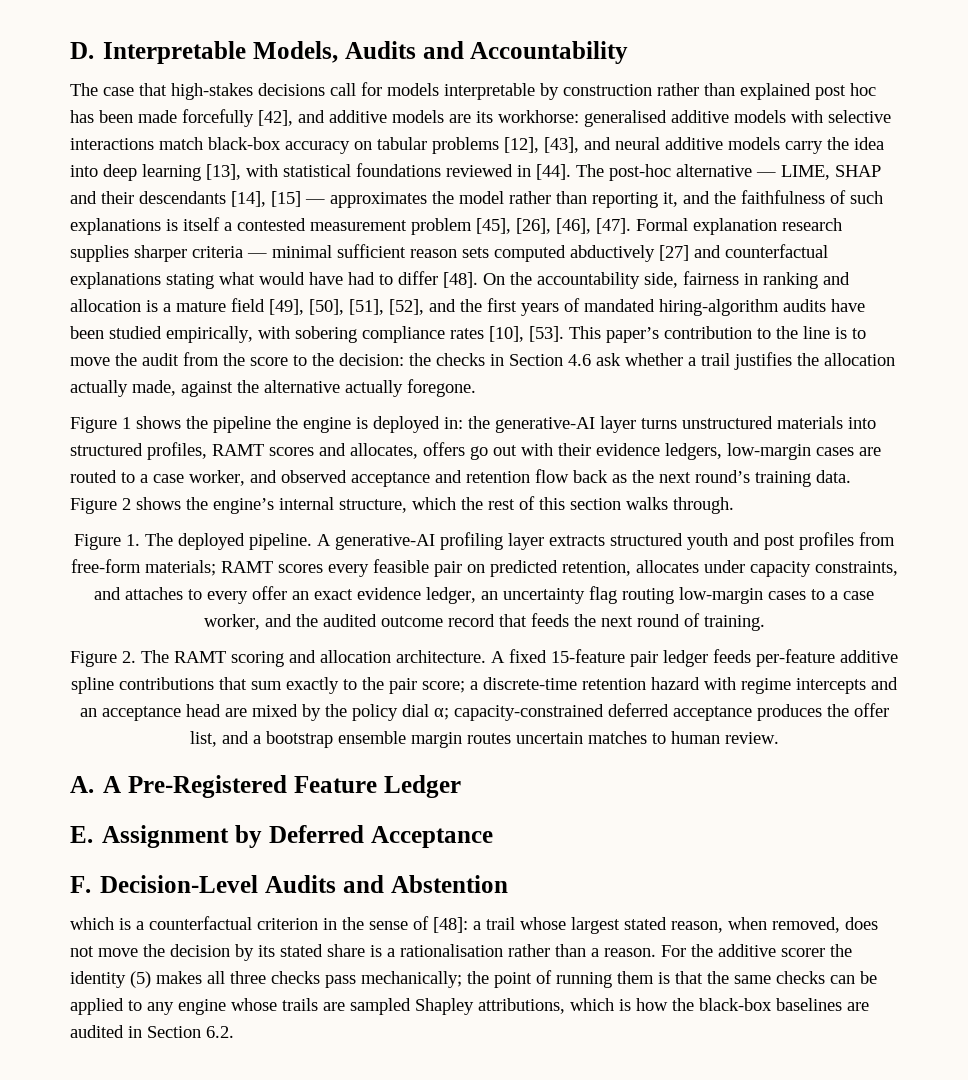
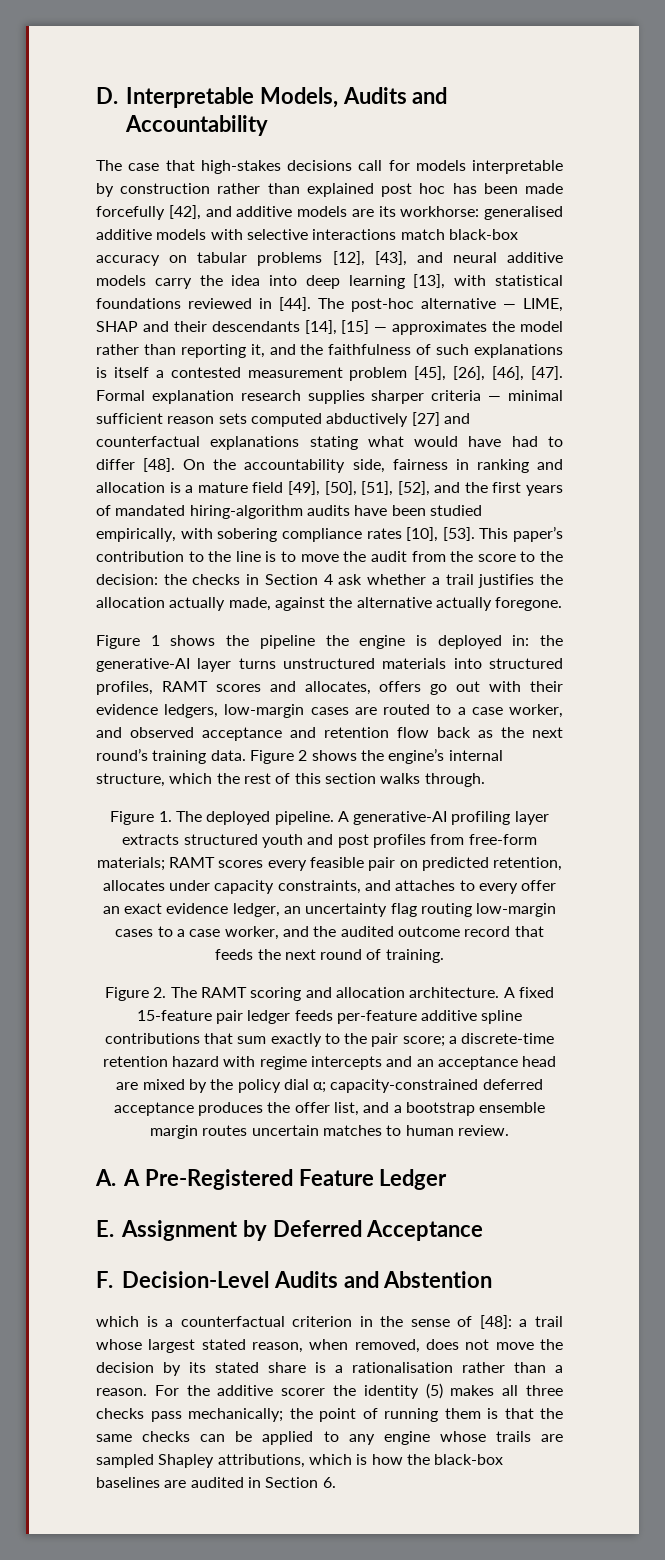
- This paper’s contribution to the line is to move the audit from the score to the decision: the checks in Section 4.6 ask whether a trail justifies the allocation actually made, against the alternative actually foregone.
+ This paper’s contribution to the line is to move the audit from the score to the decision: the checks in Section 4 ask whether a trail justifies the allocation actually made, against the alternative actually foregone.
- For the additive scorer the identity (5) makes all three checks pass mechanically; the point of running them is that the same checks can be applied to any engine whose trails are sampled Shapley attributions, which is how the black-box baselines are audited in Section 6.2.
+ For the additive scorer the identity (5) makes all three checks pass mechanically; the point of running them is that the same checks can be applied to any engine whose trails are sampled Shapley attributions, which is how the black-box baselines are audited in Section 6.

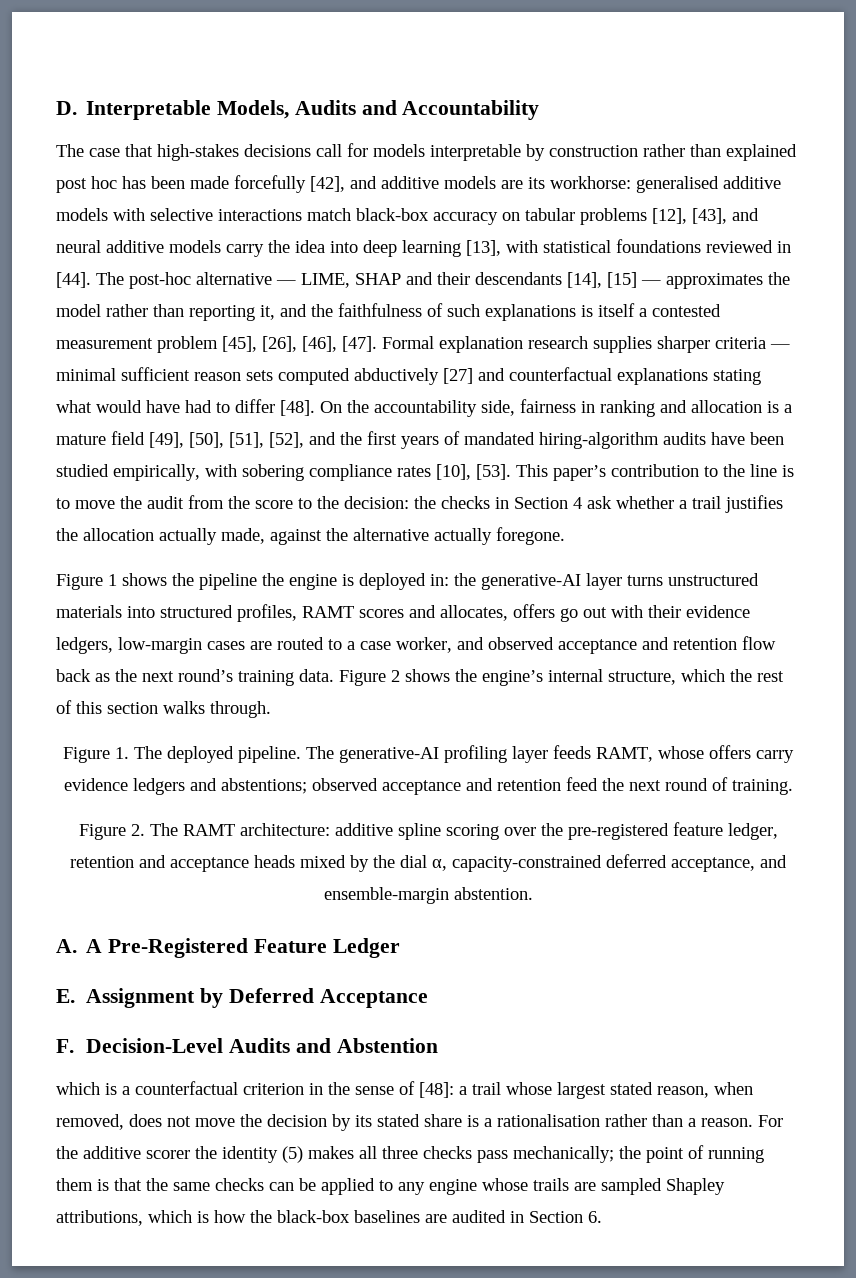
- A generative-AI profiling layer extracts structured youth and post profiles from free-form materials; RAMT scores every feasible pair on predicted retention, allocates under capacity constraints, and attaches to every offer an exact evidence ledger, an uncertainty flag routing low-margin cases to a case worker, and the audited outcome record that feeds the next round of training.
+ The generative-AI profiling layer feeds RAMT, whose offers carry evidence ledgers and abstentions; observed acceptance and retention feed the next round of training.
- Figure 2. The RAMT scoring and allocation architecture. A fixed 15-feature pair ledger feeds per-feature additive spline contributions that sum exactly to the pair score; a discrete-time retention hazard with regime intercepts and an acceptance head are mixed by the policy dial α; capacity-constrained deferred acceptance produces the offer list, and a bootstrap ensemble margin routes uncertain matches to human review.
+ Figure 2. The RAMT architecture: additive spline scoring over the pre-registered feature ledger, retention and acceptance heads mixed by the dial α, capacity-constrained deferred acceptance, and ensemble-margin abstention.

